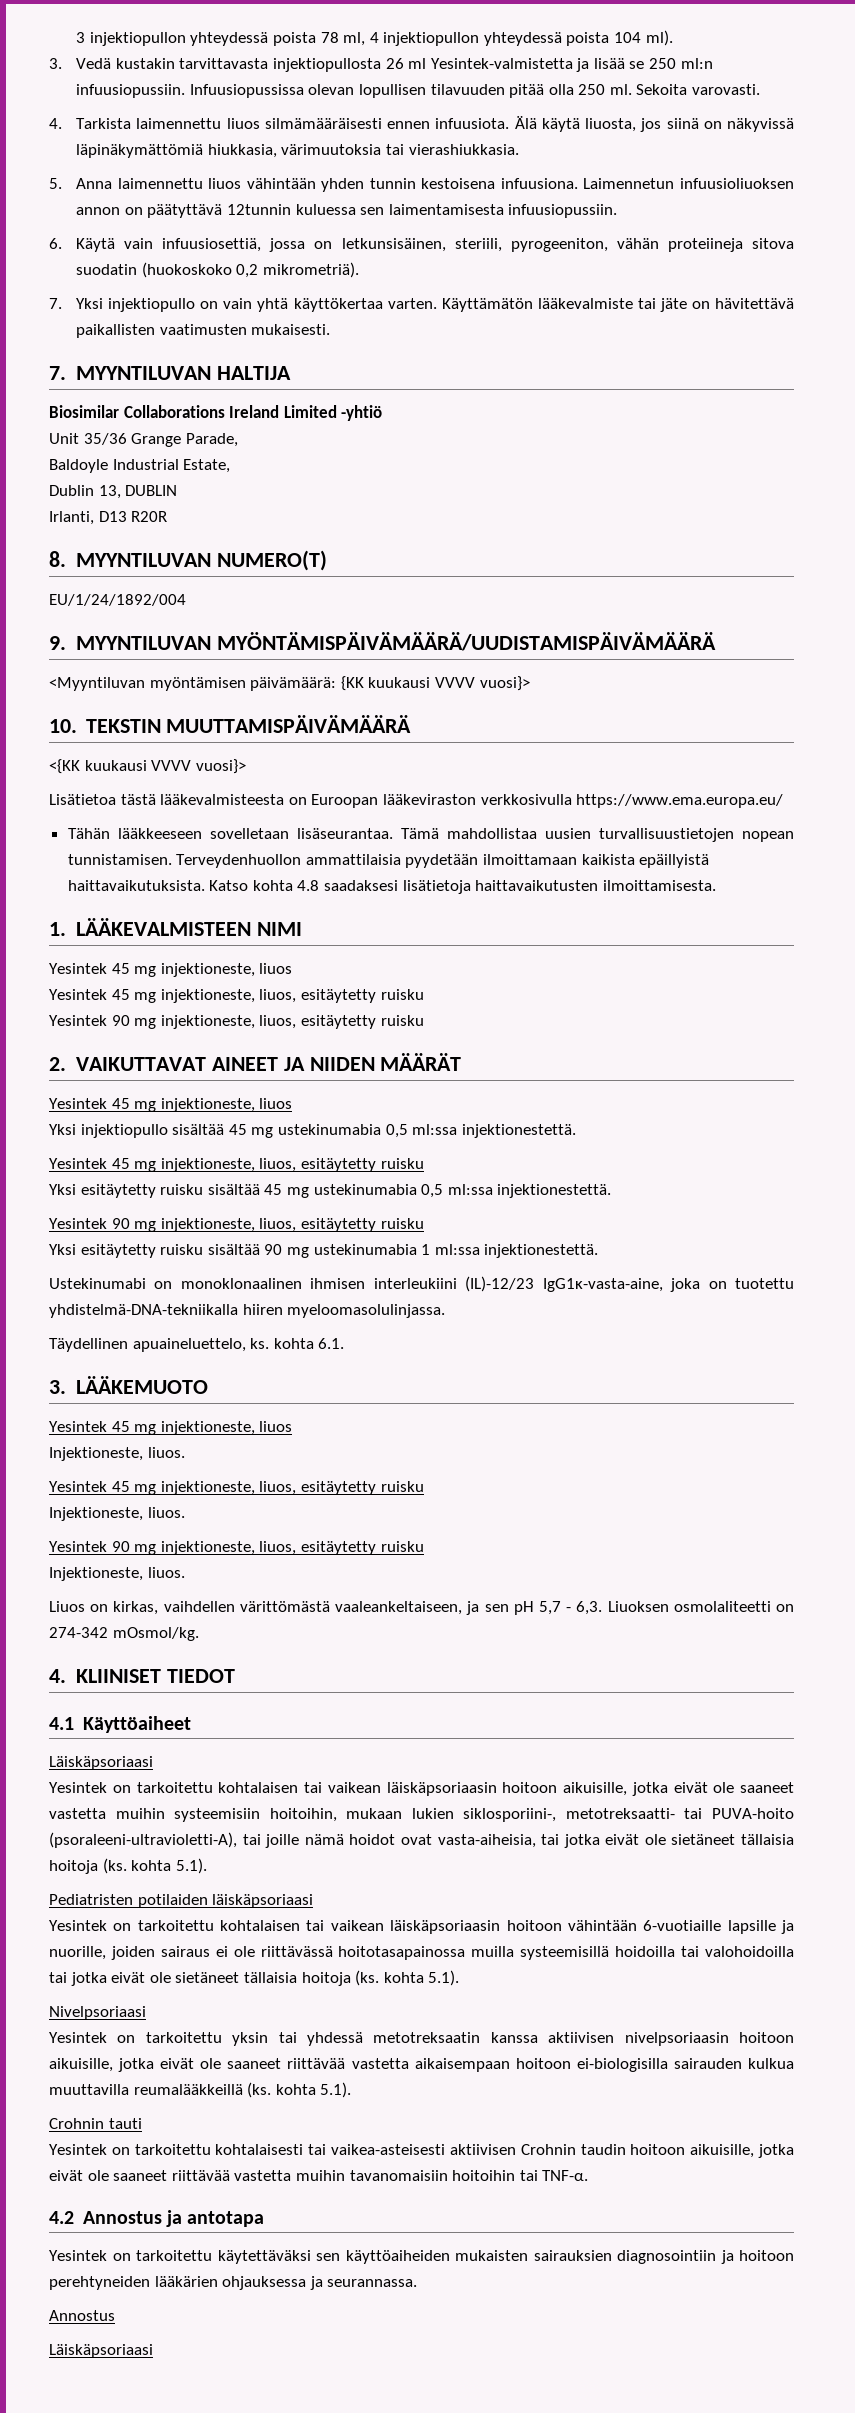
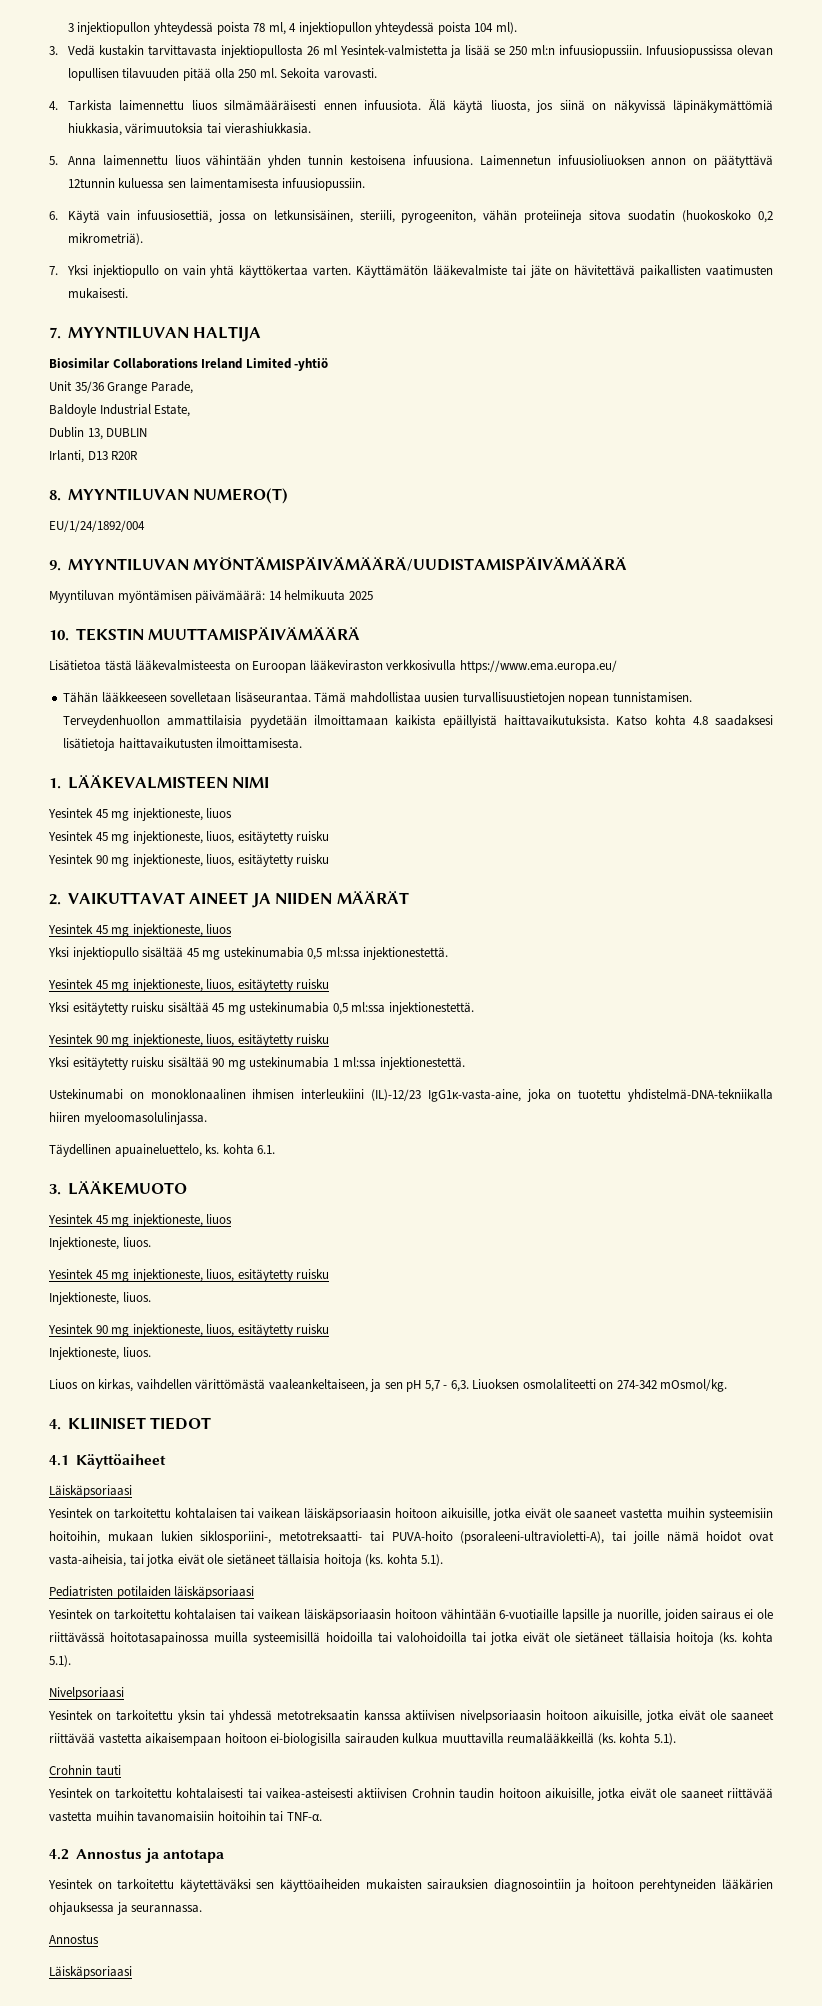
- <Myyntiluvan myöntämisen päivämäärä: {KK kuukausi VVVV vuosi}>
+ Myyntiluvan myöntämisen päivämäärä: 14 helmikuuta 2025
- <{KK kuukausi VVVV vuosi}>

